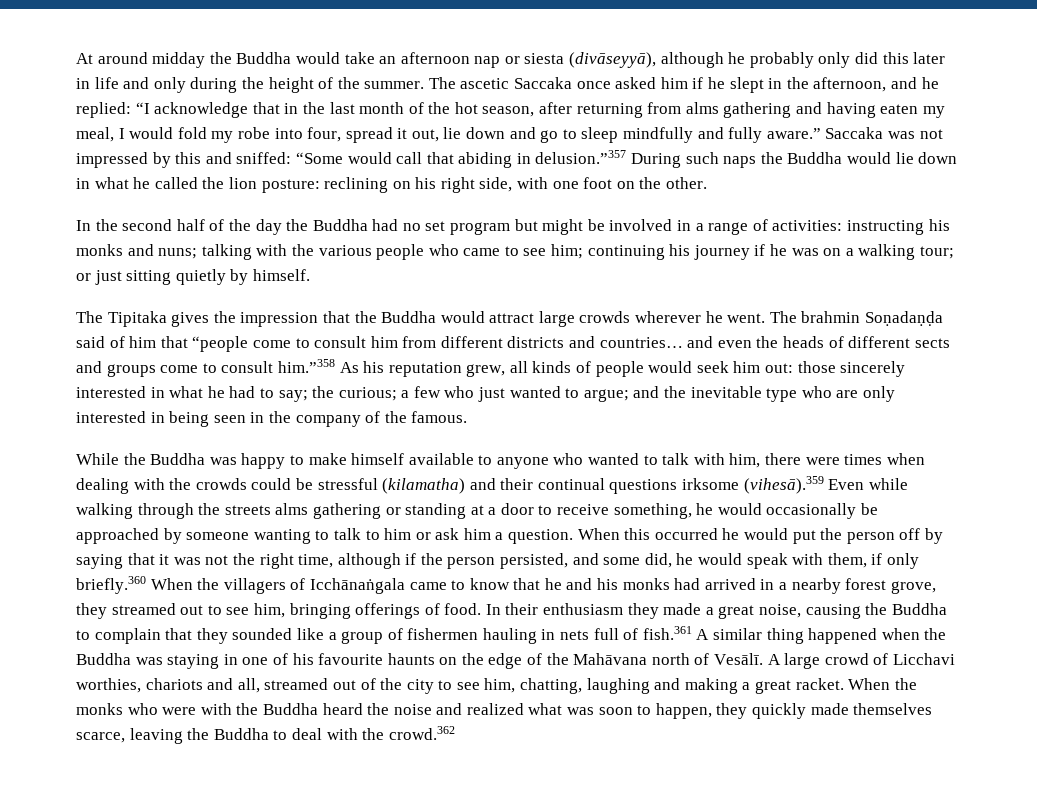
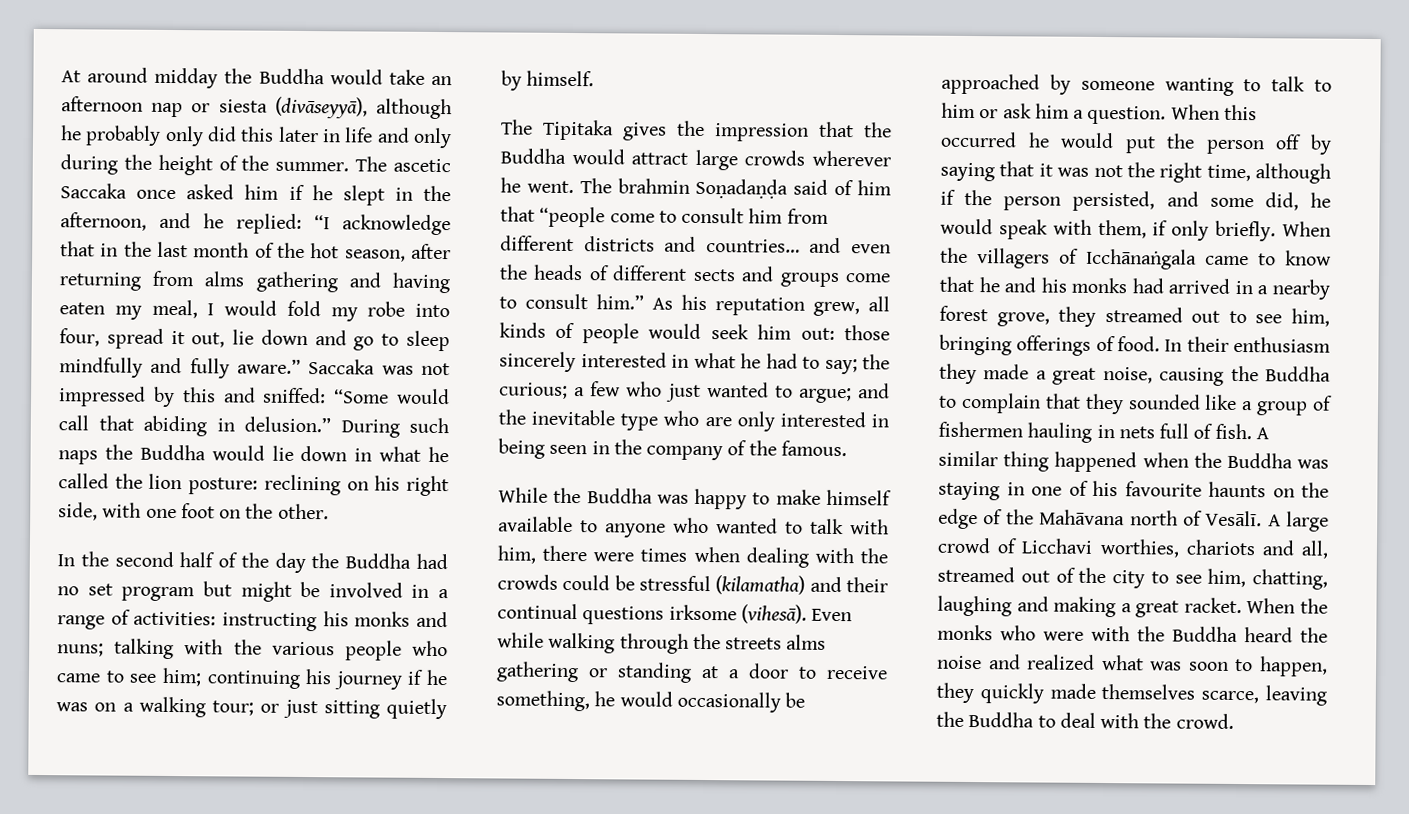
- Saccaka was not impressed by this and sniffed: “Some would call that abiding in delusion.”357 During such naps the Buddha would lie down in what he called the lion posture: reclining on his right side, with one foot on the other.
+ Saccaka was not impressed by this and sniffed: “Some would call that abiding in delusion.” During such naps the Buddha would lie down in what he called the lion posture: reclining on his right side, with one foot on the other.
- The brahmin Soṇadaṇḍa said of him that “people come to consult him from different districts and countries… and even the heads of different sects and groups come to consult him.”358 As his reputation grew, all kinds of people would seek him out:
+ The brahmin Soṇadaṇḍa said of him that “people come to consult him from different districts and countries… and even the heads of different sects and groups come to consult him.” As his reputation grew, all kinds of people would seek him out:
- While the Buddha was happy to make himself available to anyone who wanted to talk with him, there were times when dealing with the crowds could be stressful (kilamatha) and their continual questions irksome (vihesā).359 Even while walking through the streets alms gathering or standing at a door to receive something, he would occasionally be approached by someone wanting to talk to him or ask him a question.
+ While the Buddha was happy to make himself available to anyone who wanted to talk with him, there were times when dealing with the crowds could be stressful (kilamatha) and their continual questions irksome (vihesā). Even while walking through the streets alms gathering or standing at a door to receive something, he would occasionally be approached by someone wanting to talk to him or ask him a question.
- When this occurred he would put the person off by saying that it was not the right time, although if the person persisted, and some did, he would speak with them, if only briefly.360 When the villagers of Icchānaṅgala came to know that he and his monks had arrived in a nearby forest grove, they streamed out to see him, bringing offerings of food.
+ When this occurred he would put the person off by saying that it was not the right time, although if the person persisted, and some did, he would speak with them, if only briefly. When the villagers of Icchānaṅgala came to know that he and his monks had arrived in a nearby forest grove, they streamed out to see him, bringing offerings of food.
- In their enthusiasm they made a great noise, causing the Buddha to complain that they sounded like a group of fishermen hauling in nets full of fish.361 A similar thing happened when the Buddha was staying in one of his favourite haunts on the edge of the Mahāvana north of Vesālī.
+ In their enthusiasm they made a great noise, causing the Buddha to complain that they sounded like a group of fishermen hauling in nets full of fish. A similar thing happened when the Buddha was staying in one of his favourite haunts on the edge of the Mahāvana north of Vesālī.
- When the monks who were with the Buddha heard the noise and realized what was soon to happen, they quickly made themselves scarce, leaving the Buddha to deal with the crowd.362
+ When the monks who were with the Buddha heard the noise and realized what was soon to happen, they quickly made themselves scarce, leaving the Buddha to deal with the crowd.

